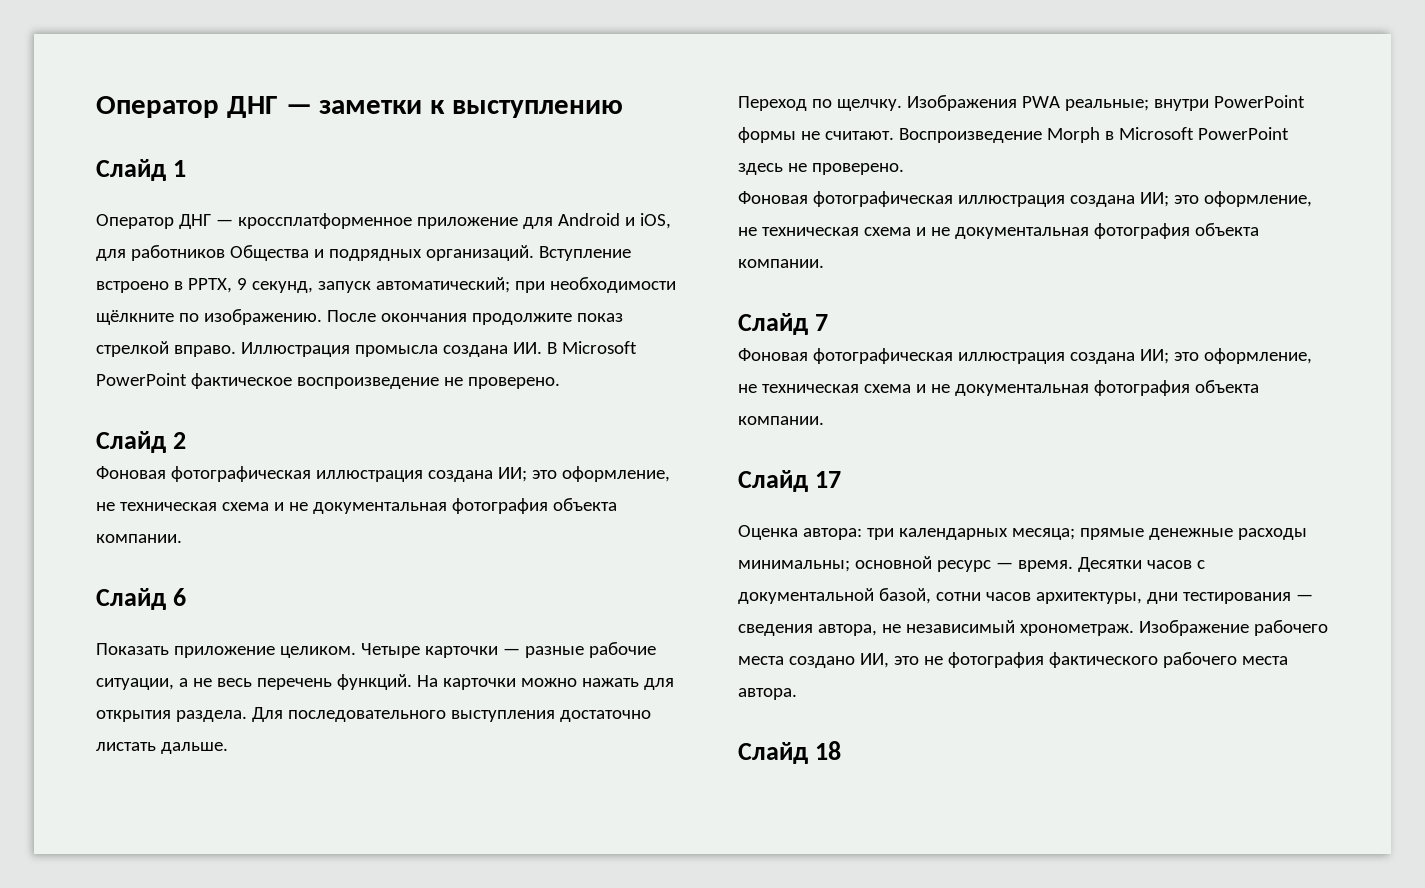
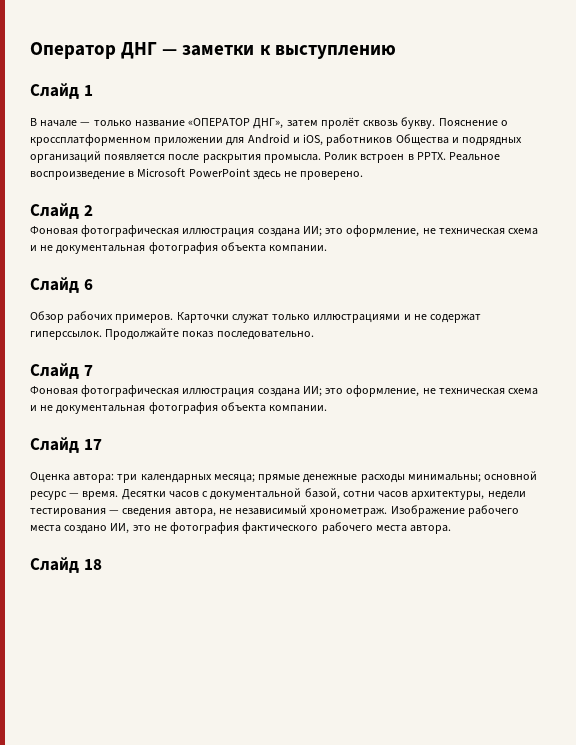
- Оператор ДНГ — кроссплатформенное приложение для Android и iOS, для работников Общества и подрядных организаций. Вступление встроено в PPTX, 9 секунд, запуск автоматический; при необходимости щёлкните по изображению. После окончания продолжите показ стрелкой вправо. Иллюстрация промысла создана ИИ. В Microsoft PowerPoint фактическое воспроизведение не проверено.
+ В начале — только название «ОПЕРАТОР ДНГ», затем пролёт сквозь букву. Пояснение о кроссплатформенном приложении для Android и iOS, работников Общества и подрядных организаций появляется после раскрытия промысла. Ролик встроен в PPTX. Реальное воспроизведение в Microsoft PowerPoint здесь не проверено.
- Показать приложение целиком. Четыре карточки — разные рабочие ситуации, а не весь перечень функций. На карточки можно нажать для открытия раздела. Для последовательного выступления достаточно листать дальше.
- Переход по щелчку. Изображения PWA реальные; внутри PowerPoint формы не считают. Воспроизведение Morph в Microsoft PowerPoint здесь не проверено.
- Фоновая фотографическая иллюстрация создана ИИ; это оформление, не техническая схема и не документальная фотография объекта компании.
+ Обзор рабочих примеров. Карточки служат только иллюстрациями и не содержат гиперссылок. Продолжайте показ последовательно.
- Десятки часов с документальной базой, сотни часов архитектуры, дни тестирования — сведения автора, не независимый хронометраж.
+ Десятки часов с документальной базой, сотни часов архитектуры, недели тестирования — сведения автора, не независимый хронометраж.

